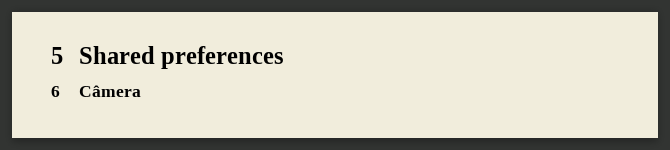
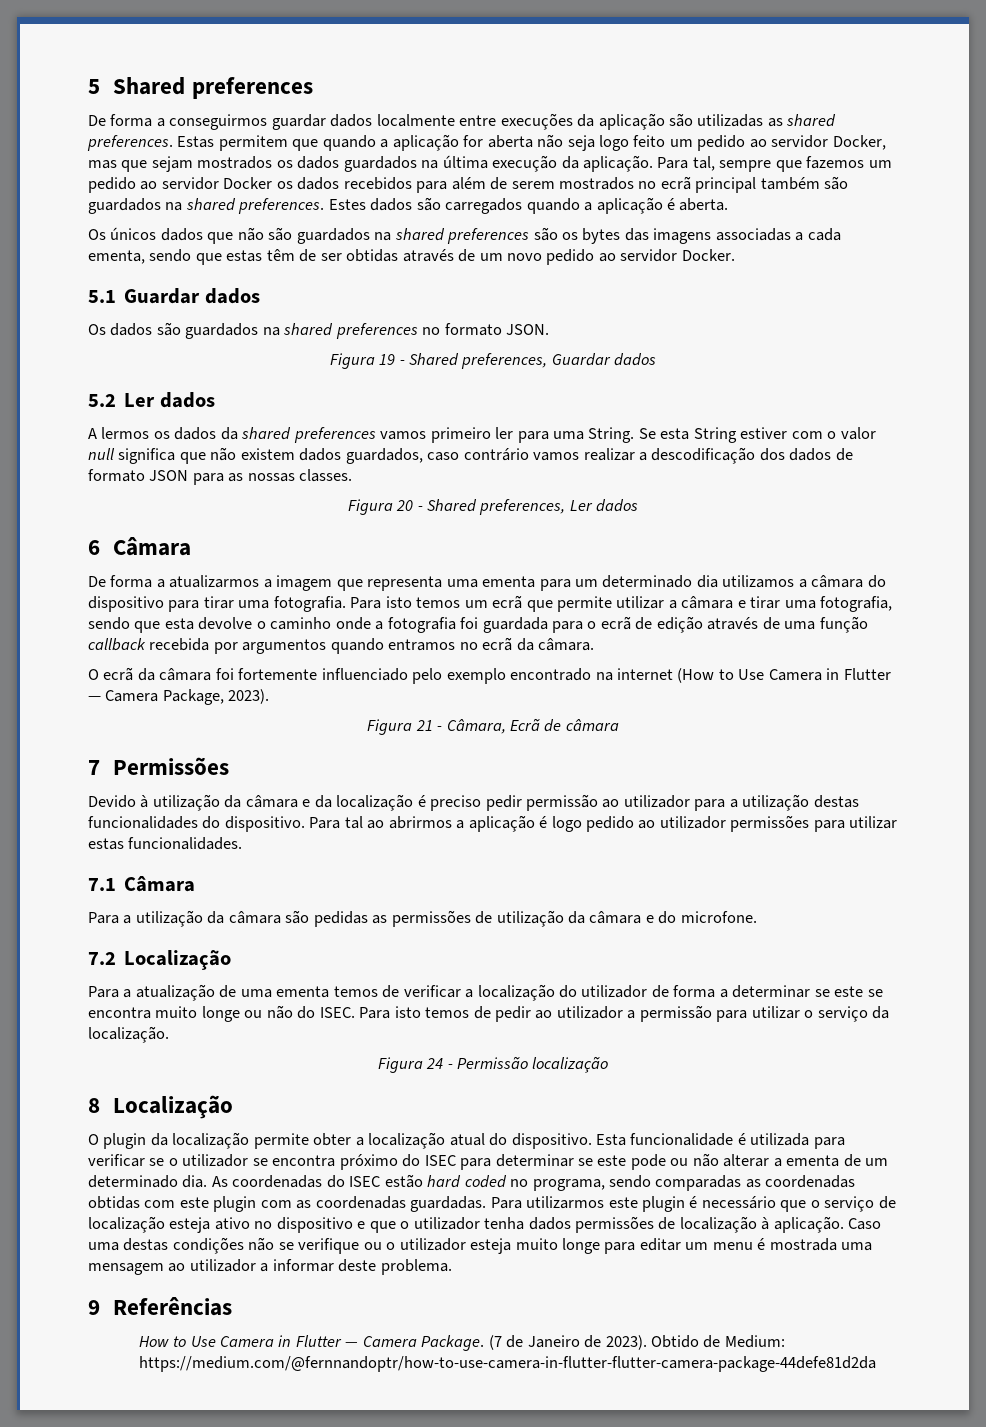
- 6 Câmera
+ De forma a conseguirmos guardar dados localmente entre execuções da aplicação são utilizadas as shared preferences. Estas permitem que quando a aplicação for aberta não seja logo feito um pedido ao servidor Docker, mas que sejam mostrados os dados guardados na última execução da aplicação. Para tal, sempre que fazemos um pedido ao servidor Docker os dados recebidos para além de serem mostrados no ecrã principal também são guardados na shared preferences. Estes dados são carregados quando a aplicação é aberta.
+ Os únicos dados que não são guardados na shared preferences são os bytes das imagens associadas a cada ementa, sendo que estas têm de ser obtidas através de um novo pedido ao servidor Docker.
+ 5.1 Guardar dados
+ Os dados são guardados na shared preferences no formato JSON.
+ Figura 19 - Shared preferences, Guardar dados
+ 5.2 Ler dados
+ A lermos os dados da shared preferences vamos primeiro ler para uma String. Se esta String estiver com o valor null significa que não existem dados guardados, caso contrário vamos realizar a descodificação dos dados de formato JSON para as nossas classes.
+ Figura 20 - Shared preferences, Ler dados
+ 6 Câmara
+ De forma a atualizarmos a imagem que representa uma ementa para um determinado dia utilizamos a câmara do dispositivo para tirar uma fotografia. Para isto temos um ecrã que permite utilizar a câmara e tirar uma fotografia, sendo que esta devolve o caminho onde a fotografia foi guardada para o ecrã de edição através de uma função callback recebida por argumentos quando entramos no ecrã da câmara.
+ O ecrã da câmara foi fortemente influenciado pelo exemplo encontrado na internet (How to Use Camera in Flutter — Camera Package, 2023).
+ Figura 21 - Câmara, Ecrã de câmara
+ 7 Permissões
+ Devido à utilização da câmara e da localização é preciso pedir permissão ao utilizador para a utilização destas funcionalidades do dispositivo. Para tal ao abrirmos a aplicação é logo pedido ao utilizador permissões para utilizar estas funcionalidades.
+ 7.1 Câmara
+ Para a utilização da câmara são pedidas as permissões de utilização da câmara e do microfone.
+ 7.2 Localização
+ Para a atualização de uma ementa temos de verificar a localização do utilizador de forma a determinar se este se encontra muito longe ou não do ISEC. Para isto temos de pedir ao utilizador a permissão para utilizar o serviço da localização.
+ Figura 24 - Permissão localização
+ 8 Localização
+ O plugin da localização permite obter a localização atual do dispositivo. Esta funcionalidade é utilizada para verificar se o utilizador se encontra próximo do ISEC para determinar se este pode ou não alterar a ementa de um determinado dia. As coordenadas do ISEC estão hard coded no programa, sendo comparadas as coordenadas obtidas com este plugin com as coordenadas guardadas. Para utilizarmos este plugin é necessário que o serviço de localização esteja ativo no dispositivo e que o utilizador tenha dados permissões de localização à aplicação. Caso uma destas condições não se verifique ou o utilizador esteja muito longe para editar um menu é mostrada uma mensagem ao utilizador a informar deste problema.
+ 9 Referências
+ How to Use Camera in Flutter — Camera Package. (7 de Janeiro de 2023). Obtido de Medium: https://medium.com/@fernnandoptr/how-to-use-camera-in-flutter-flutter-camera-package-44defe81d2da

